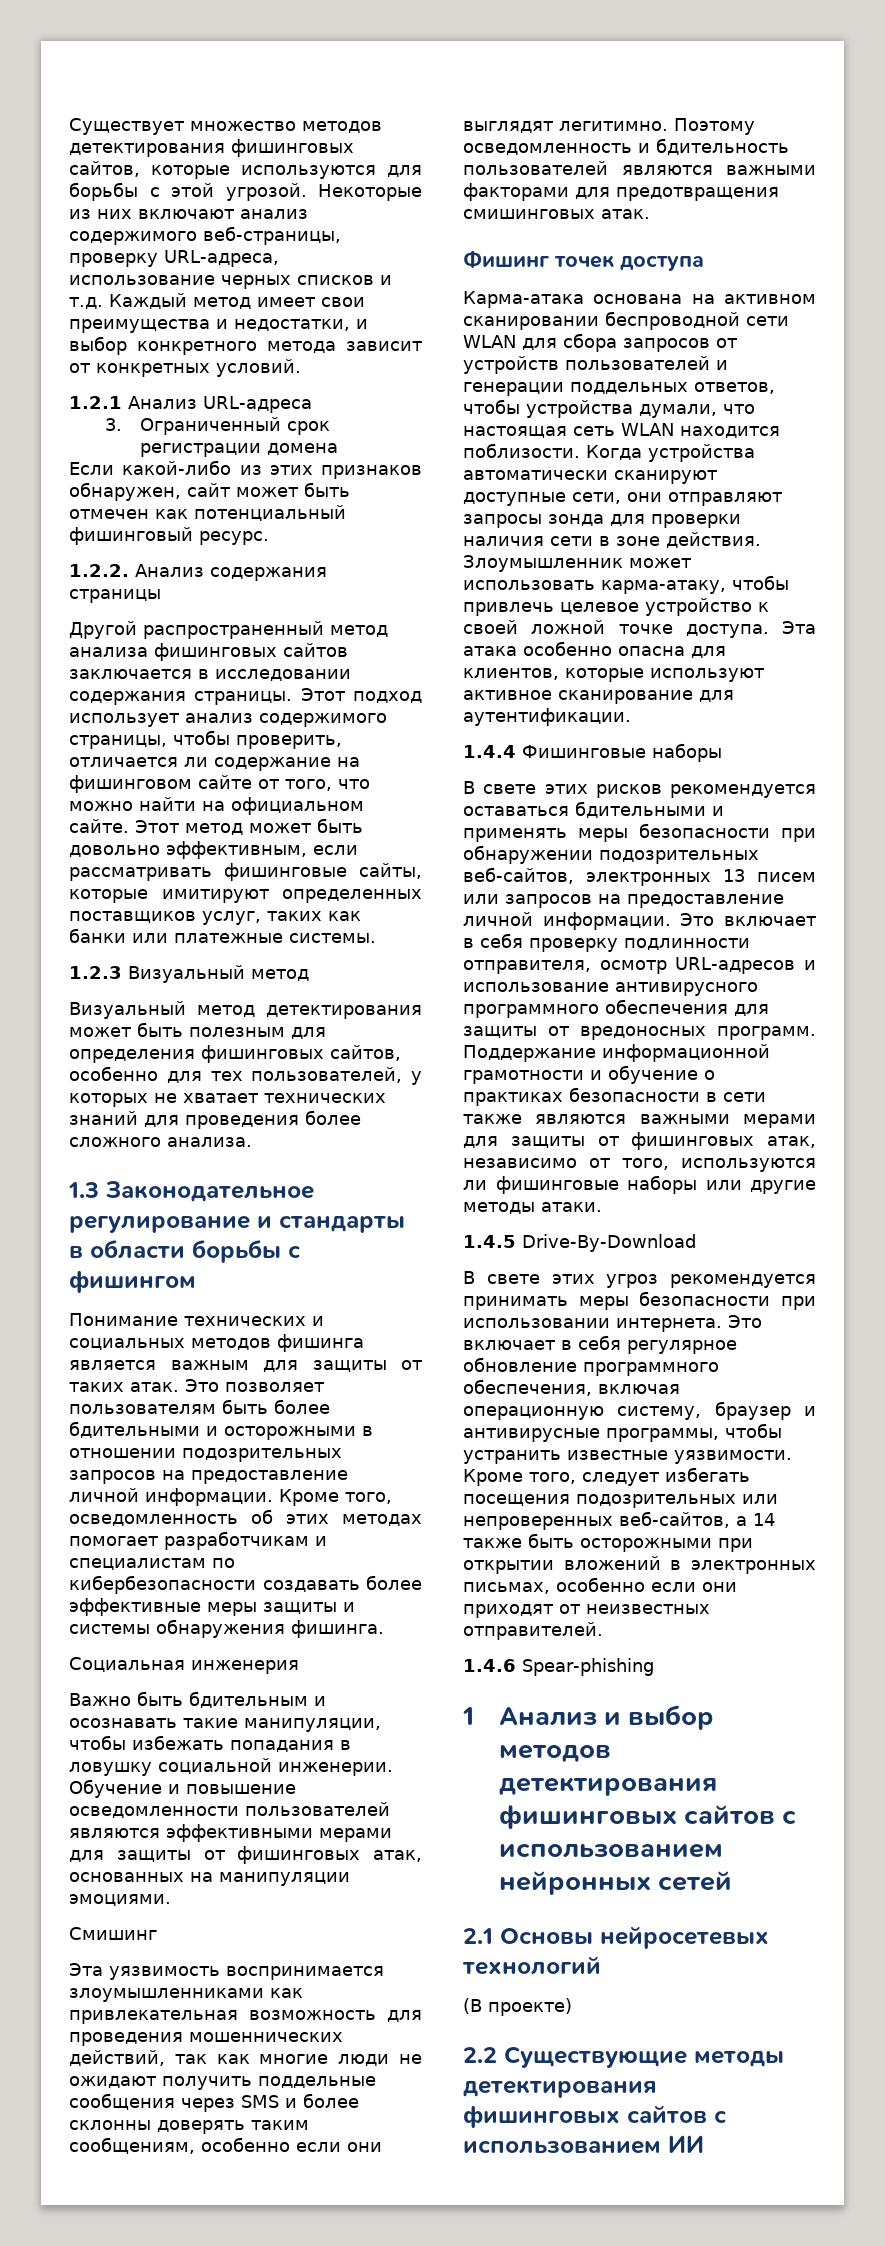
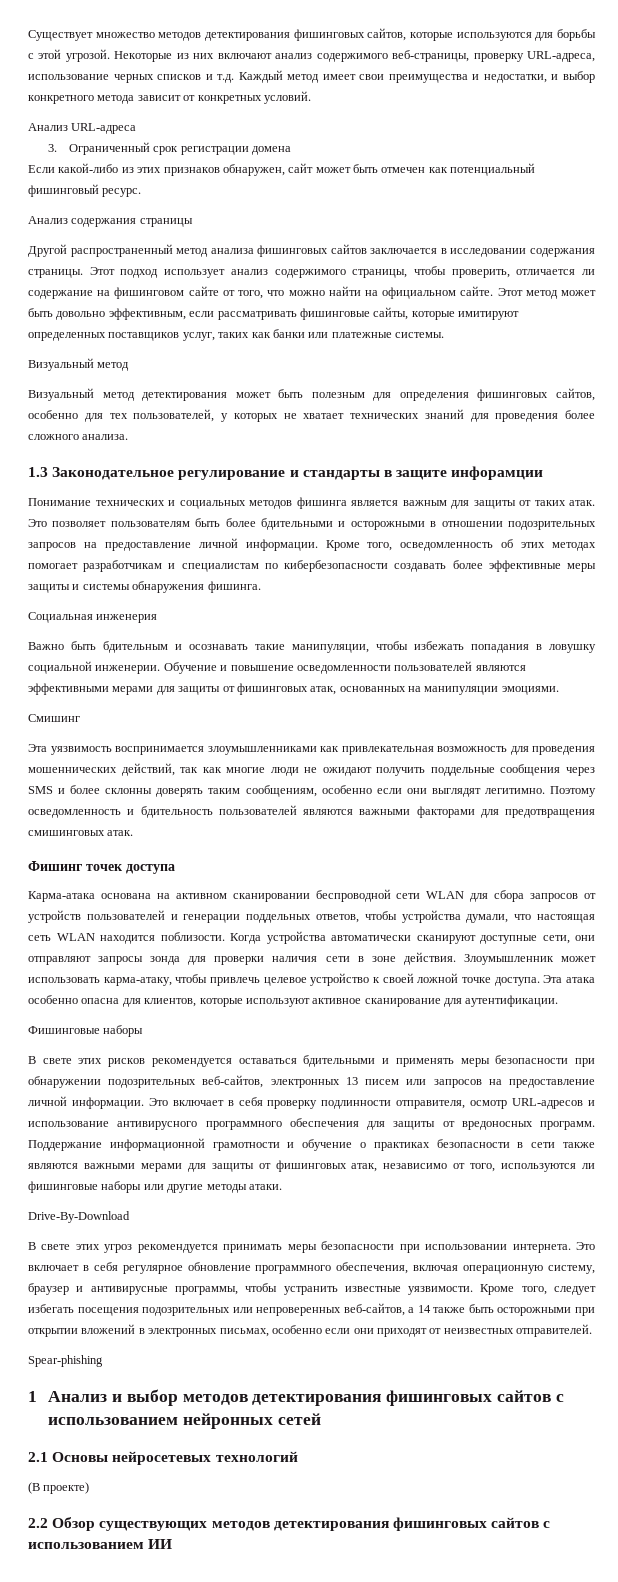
- 1.2.1 Анализ URL-адреса
+ Анализ URL-адреса
- 1.2.2. Анализ содержания страницы
+ Анализ содержания страницы
  Этот метод может быть довольно эффективным, если рассматривать фишинговые сайты, которые имитируют определенных поставщиков услуг, таких как банки или платежные системы.
- 1.2.3 Визуальный метод
+ Визуальный метод
- 1.3 Законодательное регулирование и стандарты в области борьбы с фишингом
+ 1.3 Законодательное регулирование и стандарты в защите инфорамции
- 1.4.4 Фишинговые наборы
+ Фишинговые наборы
- 1.4.5 Drive-By-Download
+ Drive-By-Download
- 1.4.6 Spear-phishing
+ Spear-phishing
- 2.2 Существующие методы детектирования фишинговых сайтов с использованием ИИ
+ 2.2 Обзор существующих методов детектирования фишинговых сайтов с использованием ИИ

